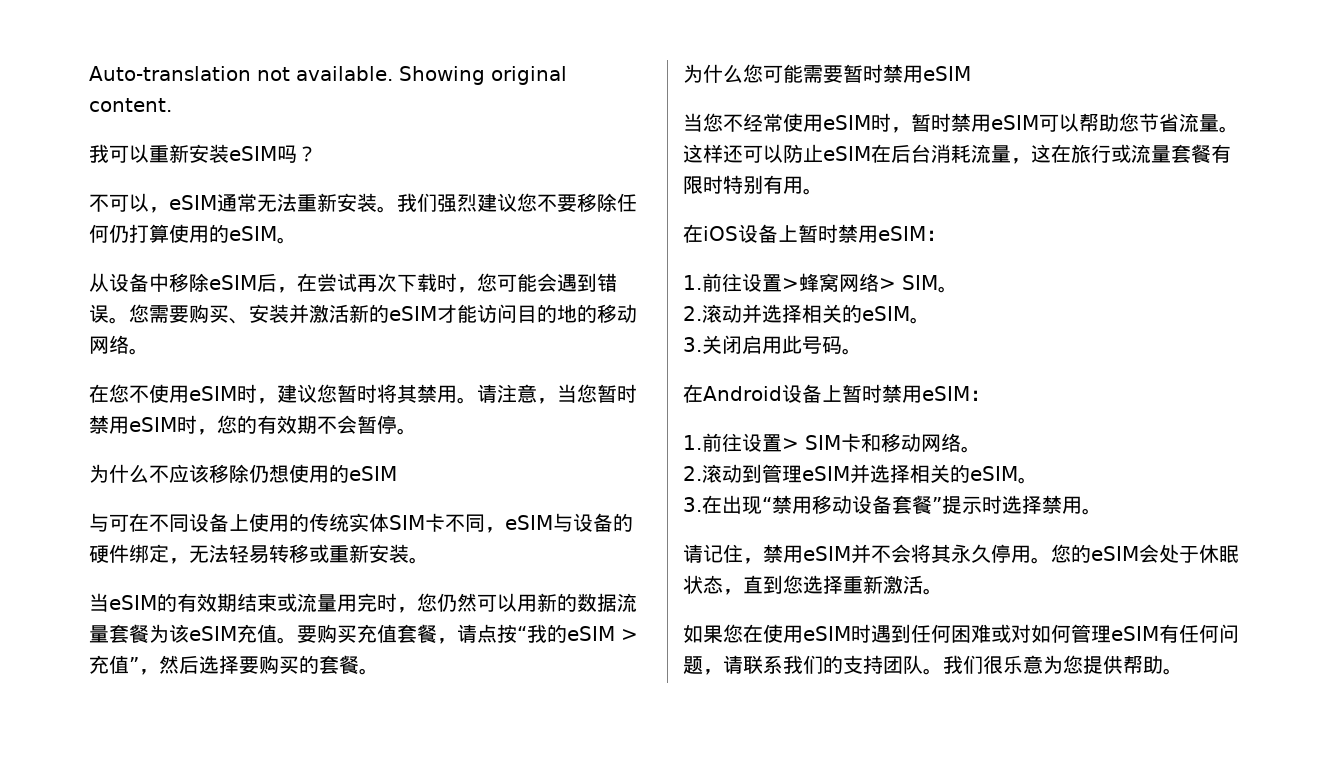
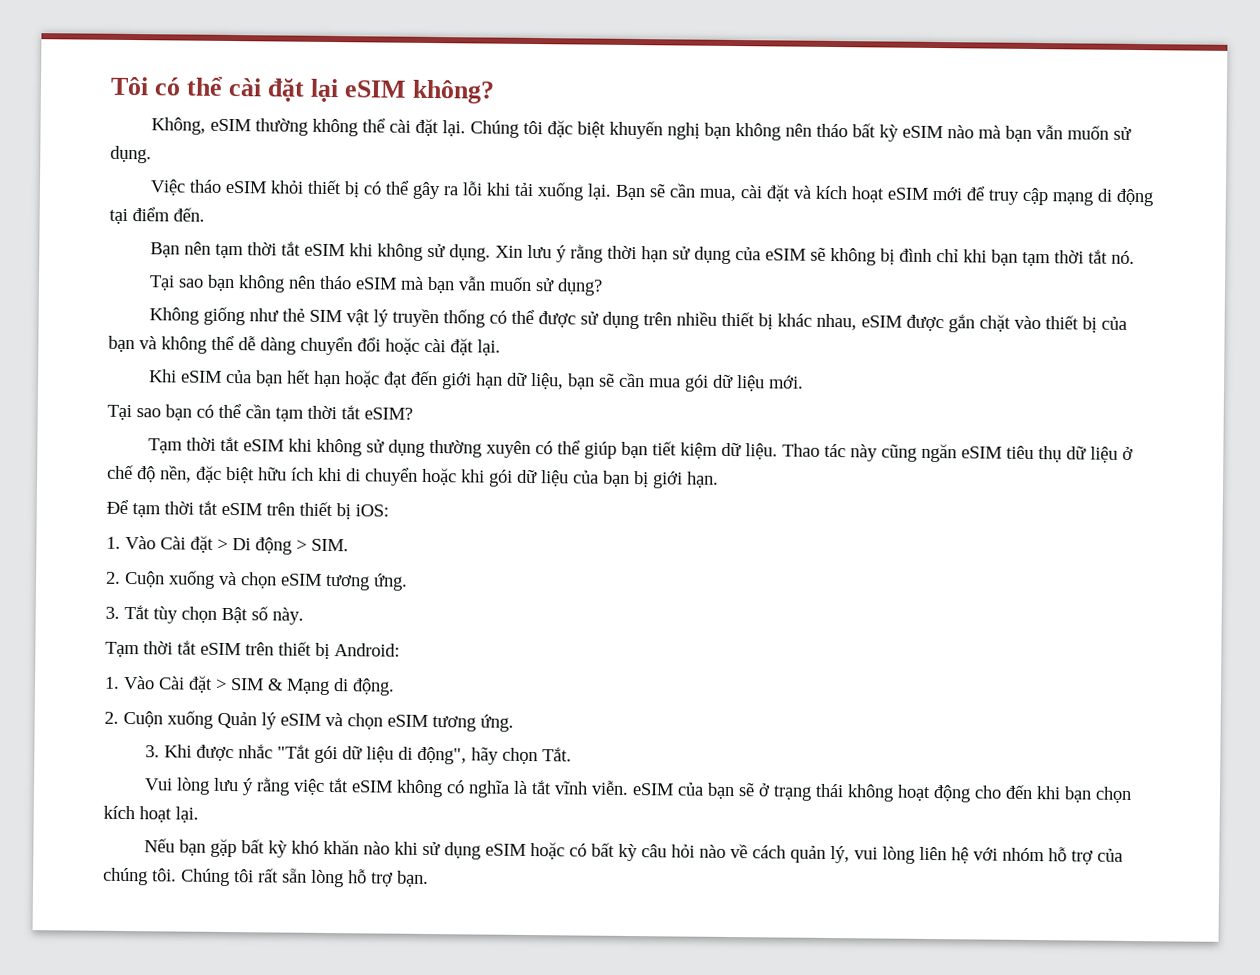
- Auto-translation not available. Showing original content.
- 我可以重新安装eSIM吗？
- 不可以，eSIM通常无法重新安装。我们强烈建议您不要移除任何仍打算使用的eSIM。
- 从设备中移除eSIM后，在尝试再次下载时，您可能会遇到错误。您需要购买、安装并激活新的eSIM才能访问目的地的移动网络。
- 在您不使用eSIM时，建议您暂时将其禁用。请注意，当您暂时禁用eSIM时，您的有效期不会暂停。
- 为什么不应该移除仍想使用的eSIM
- 与可在不同设备上使用的传统实体SIM卡不同，eSIM与设备的硬件绑定，无法轻易转移或重新安装。
- 当eSIM的有效期结束或流量用完时，您仍然可以用新的数据流量套餐为该eSIM充值。要购买充值套餐，请点按“我的eSIM >充值”，然后选择要购买的套餐。
- 为什么您可能需要暂时禁用eSIM
- 当您不经常使用eSIM时，暂时禁用eSIM可以帮助您节省流量。这样还可以防止eSIM在后台消耗流量，这在旅行或流量套餐有限时特别有用。
- 在iOS设备上暂时禁用eSIM：
- 1.前往设置>蜂窝网络> SIM。
- 2.滚动并选择相关的eSIM。
- 3.关闭启用此号码。
- 在Android设备上暂时禁用eSIM：
- 1.前往设置> SIM卡和移动网络。
- 2.滚动到管理eSIM并选择相关的eSIM。
- 3.在出现“禁用移动设备套餐”提示时选择禁用。
- 请记住，禁用eSIM并不会将其永久停用。您的eSIM会处于休眠状态，直到您选择重新激活。
- 如果您在使用eSIM时遇到任何困难或对如何管理eSIM有任何问题，请联系我们的支持团队。我们很乐意为您提供帮助。
+ Tôi có thể cài đặt lại eSIM không?
+ Không, eSIM thường không thể cài đặt lại. Chúng tôi đặc biệt khuyến nghị bạn không nên tháo bất kỳ eSIM nào mà bạn vẫn muốn sử dụng.
+ Việc tháo eSIM khỏi thiết bị có thể gây ra lỗi khi tải xuống lại. Bạn sẽ cần mua, cài đặt và kích hoạt eSIM mới để truy cập mạng di động tại điểm đến.
+ Bạn nên tạm thời tắt eSIM khi không sử dụng. Xin lưu ý rằng thời hạn sử dụng của eSIM sẽ không bị đình chỉ khi bạn tạm thời tắt nó.
+ Tại sao bạn không nên tháo eSIM mà bạn vẫn muốn sử dụng?
+ Không giống như thẻ SIM vật lý truyền thống có thể được sử dụng trên nhiều thiết bị khác nhau, eSIM được gắn chặt vào thiết bị của bạn và không thể dễ dàng chuyển đổi hoặc cài đặt lại.
+ Khi eSIM của bạn hết hạn hoặc đạt đến giới hạn dữ liệu, bạn sẽ cần mua gói dữ liệu mới.
+ Tại sao bạn có thể cần tạm thời tắt eSIM?
+ Tạm thời tắt eSIM khi không sử dụng thường xuyên có thể giúp bạn tiết kiệm dữ liệu. Thao tác này cũng ngăn eSIM tiêu thụ dữ liệu ở chế độ nền, đặc biệt hữu ích khi di chuyển hoặc khi gói dữ liệu của bạn bị giới hạn.
+ Để tạm thời tắt eSIM trên thiết bị iOS:
+ 1. Vào Cài đặt > Di động > SIM.
+ 2. Cuộn xuống và chọn eSIM tương ứng.
+ 3. Tắt tùy chọn Bật số này.
+ Tạm thời tắt eSIM trên thiết bị Android:
+ 1. Vào Cài đặt > SIM & Mạng di động.
+ 2. Cuộn xuống Quản lý eSIM và chọn eSIM tương ứng.
+ 3. Khi được nhắc "Tắt gói dữ liệu di động", hãy chọn Tắt.
+ Vui lòng lưu ý rằng việc tắt eSIM không có nghĩa là tắt vĩnh viễn. eSIM của bạn sẽ ở trạng thái không hoạt động cho đến khi bạn chọn kích hoạt lại.
+ Nếu bạn gặp bất kỳ khó khăn nào khi sử dụng eSIM hoặc có bất kỳ câu hỏi nào về cách quản lý, vui lòng liên hệ với nhóm hỗ trợ của chúng tôi. Chúng tôi rất sẵn lòng hỗ trợ bạn.

